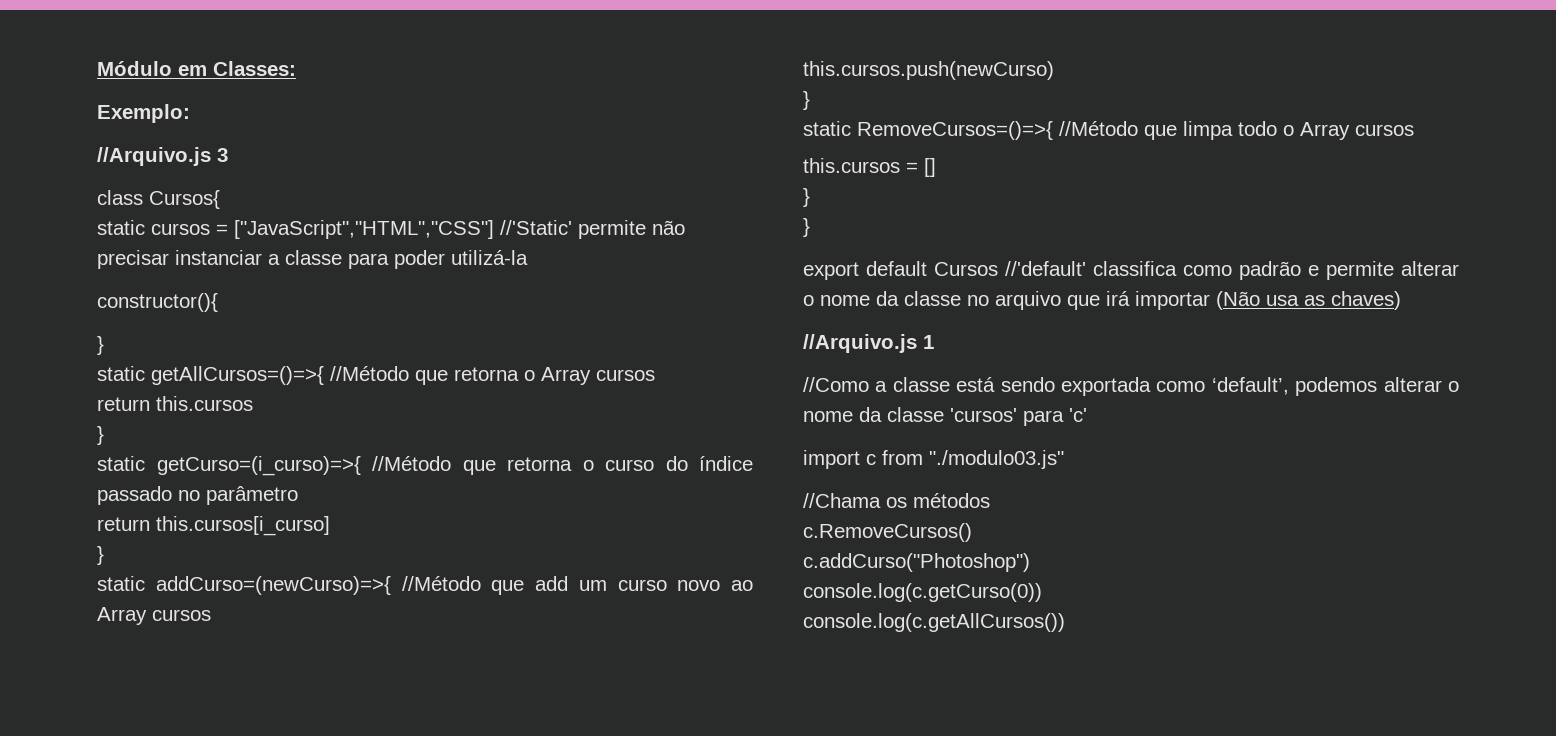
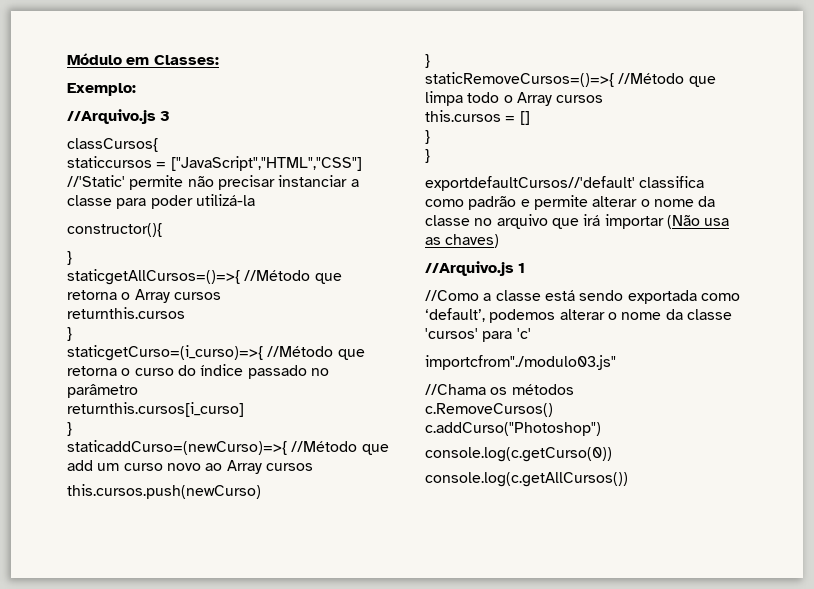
- class Cursos{
- static cursos = ["JavaScript","HTML","CSS"] //'Static' permite não precisar instanciar a classe para poder utilizá-la
+ classCursos{
+ staticcursos = ["JavaScript","HTML","CSS"] //'Static' permite não precisar instanciar a classe para poder utilizá-la
- static getAllCursos=()=>{ //Método que retorna o Array cursos
+ staticgetAllCursos=()=>{ //Método que retorna o Array cursos
- return this.cursos
+ returnthis.cursos
  }
- static getCurso=(i_curso)=>{ //Método que retorna o curso do índice passado no parâmetro
+ staticgetCurso=(i_curso)=>{ //Método que retorna o curso do índice passado no parâmetro
- return this.cursos[i_curso]
+ returnthis.cursos[i_curso]
  }
- static addCurso=(newCurso)=>{ //Método que add um curso novo ao Array cursos
+ staticaddCurso=(newCurso)=>{ //Método que add um curso novo ao Array cursos
- static RemoveCursos=()=>{ //Método que limpa todo o Array cursos
+ staticRemoveCursos=()=>{ //Método que limpa todo o Array cursos
- export default Cursos //'default' classifica como padrão e permite alterar o nome da classe no arquivo que irá importar (Não usa as chaves)
+ exportdefaultCursos//'default' classifica como padrão e permite alterar o nome da classe no arquivo que irá importar (Não usa as chaves)
- import c from "./modulo03.js"
+ importcfrom"./modulo03.js"

